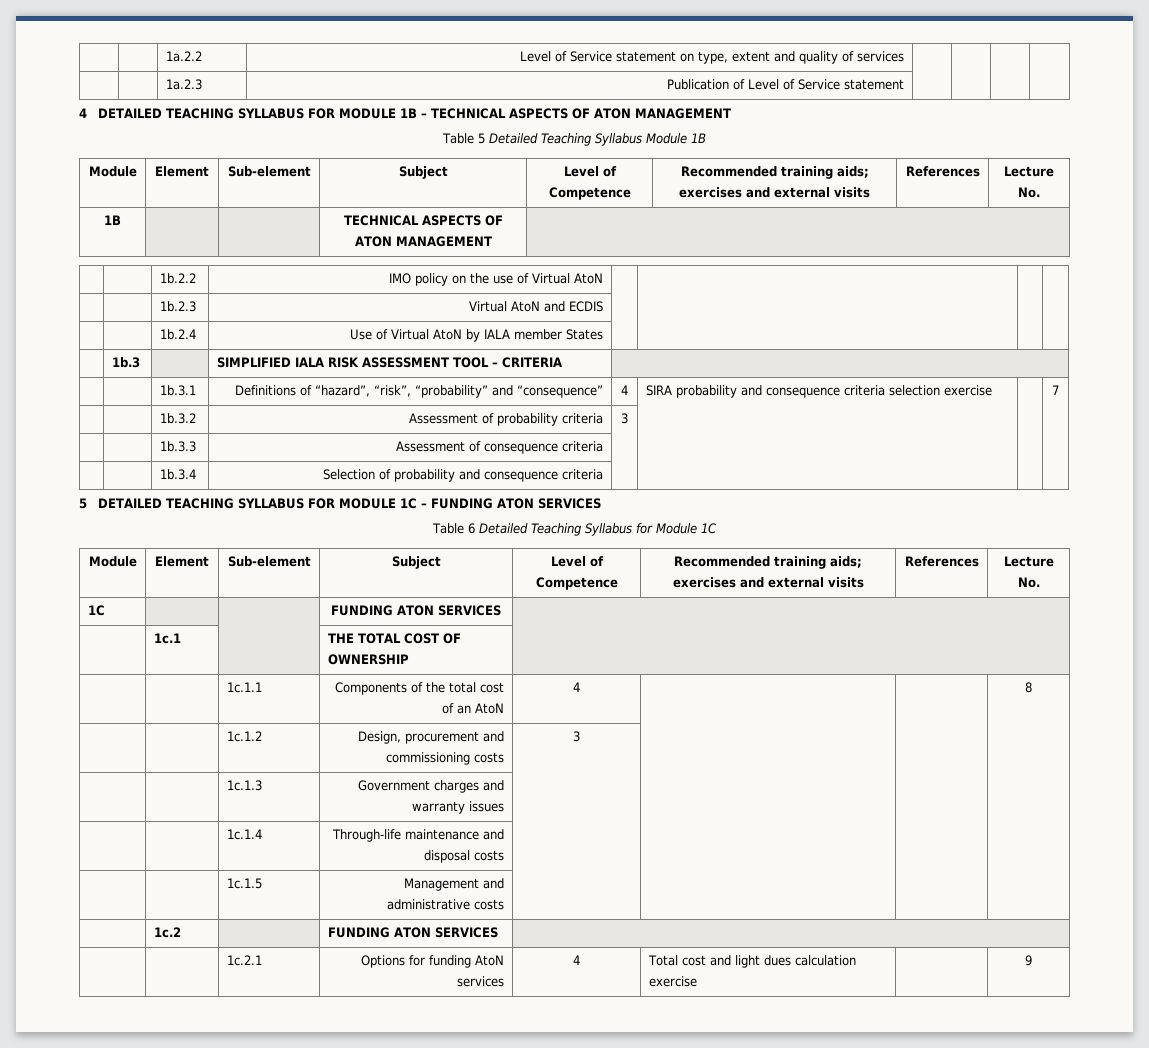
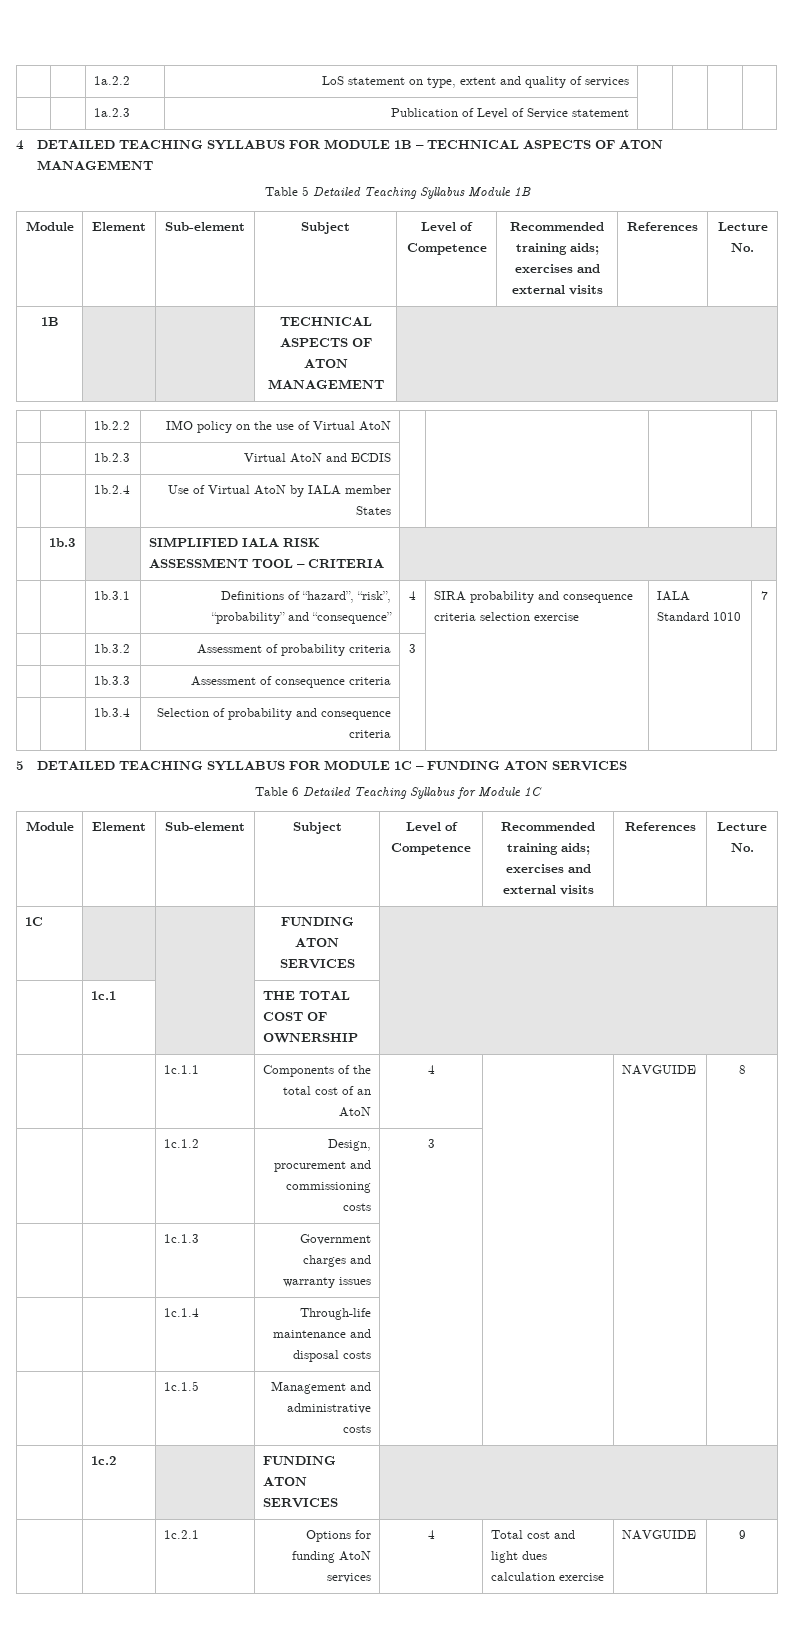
- | | 1a.2.2 | Level of Service statement on type, extent and quality of services | | | |
+ | | 1a.2.2 | LoS statement on type, extent and quality of services | | | |
- | | 1b.3.1 | Definitions of “hazard”, “risk”, “probability” and “consequence” | 4 | SIRA probability and consequence criteria selection exercise | | 7
+ | | 1b.3.1 | Definitions of “hazard”, “risk”, “probability” and “consequence” | 4 | SIRA probability and consequence criteria selection exercise | IALA Standard 1010 | 7
- | | 1c.1.1 | Components of the total cost of an AtoN | 4 | | | 8
+ | | 1c.1.1 | Components of the total cost of an AtoN | 4 | | NAVGUIDE | 8
- | | 1c.2.1 | Options for funding AtoN services | 4 | Total cost and light dues calculation exercise | | 9
+ | | 1c.2.1 | Options for funding AtoN services | 4 | Total cost and light dues calculation exercise | NAVGUIDE | 9

